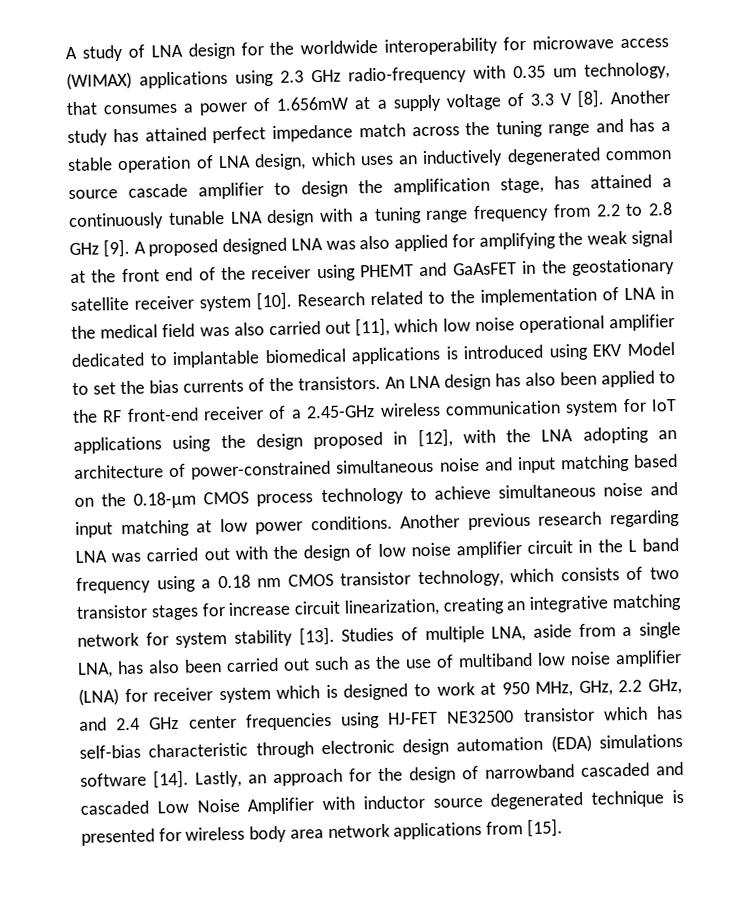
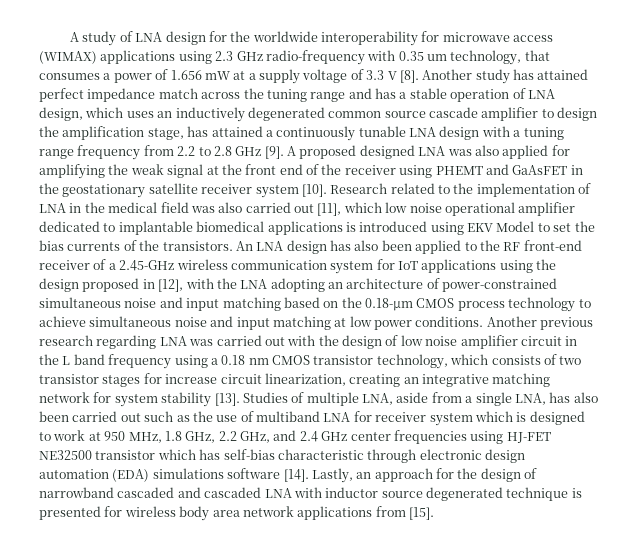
- A study of LNA design for the worldwide interoperability for microwave access (WIMAX) applications using 2.3 GHz radio-frequency with 0.35 um technology, that consumes a power of 1.656mW at a supply voltage of 3.3 V [8].
+ A study of LNA design for the worldwide interoperability for microwave access (WIMAX) applications using 2.3 GHz radio-frequency with 0.35 um technology, that consumes a power of 1.656 mW at a supply voltage of 3.3 V [8].
- Studies of multiple LNA, aside from a single LNA, has also been carried out such as the use of multiband low noise amplifier (LNA) for receiver system which is designed to work at 950 MHz, GHz, 2.2 GHz, and 2.4 GHz center frequencies using HJ-FET NE32500 transistor which has self-bias characteristic through electronic design automation (EDA) simulations software [14].
+ Studies of multiple LNA, aside from a single LNA, has also been carried out such as the use of multiband LNA for receiver system which is designed to work at 950 MHz, 1.8 GHz, 2.2 GHz, and 2.4 GHz center frequencies using HJ-FET NE32500 transistor which has self-bias characteristic through electronic design automation (EDA) simulations software [14].
- Lastly, an approach for the design of narrowband cascaded and cascaded Low Noise Amplifier with inductor source degenerated technique is presented for wireless body area network applications from [15].
+ Lastly, an approach for the design of narrowband cascaded and cascaded LNA with inductor source degenerated technique is presented for wireless body area network applications from [15].

